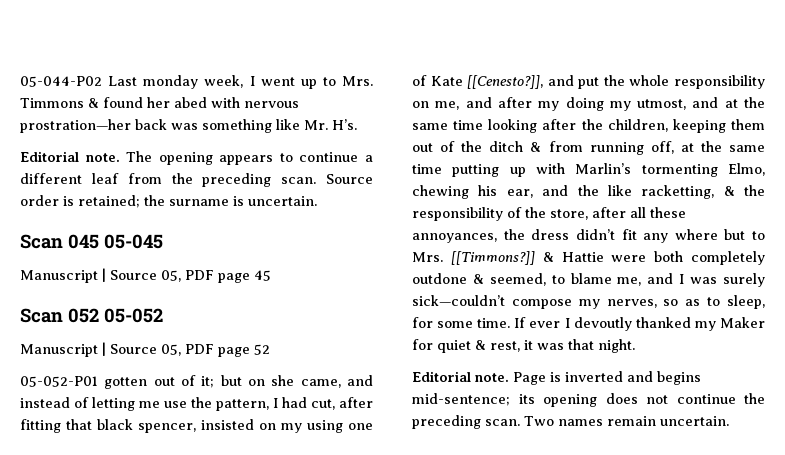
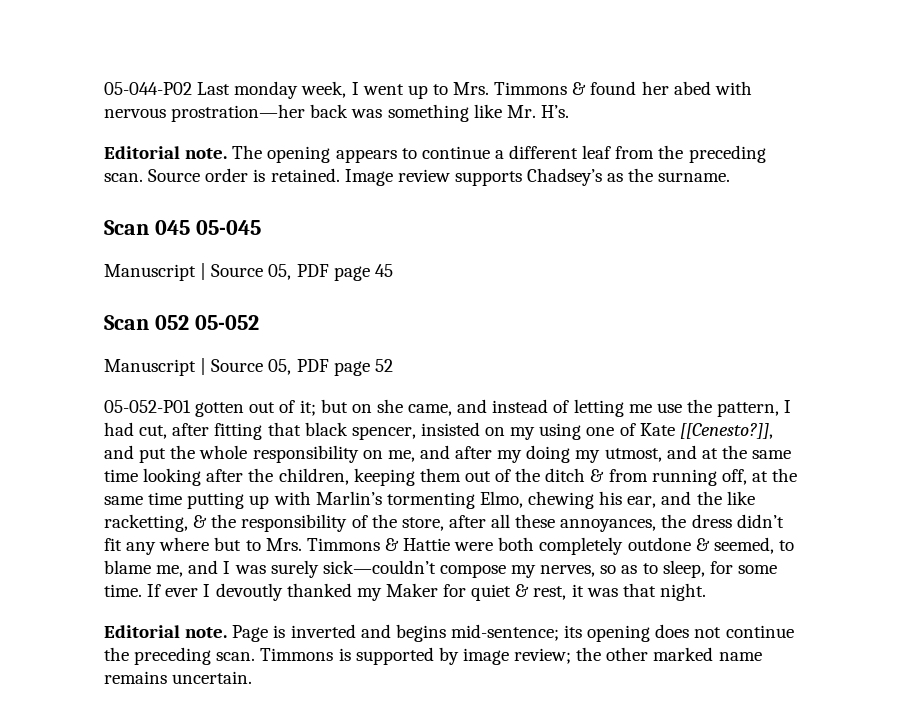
- Source order is retained; the surname is uncertain.
+ Source order is retained. Image review supports Chadsey’s as the surname.
- but on she came, and instead of letting me use the pattern, I had cut, after fitting that black spencer, insisted on my using one of Kate [[Cenesto?]], and put the whole responsibility on me, and after my doing my utmost, and at the same time looking after the children, keeping them out of the ditch & from running off, at the same time putting up with Marlin’s tormenting Elmo, chewing his ear, and the like racketting, & the responsibility of the store, after all these annoyances, the dress didn’t fit any where but to Mrs. [[Timmons?]] & Hattie were both completely outdone & seemed, to blame me, and I was surely sick—couldn’t compose my nerves, so as to sleep, for some time.
+ but on she came, and instead of letting me use the pattern, I had cut, after fitting that black spencer, insisted on my using one of Kate [[Cenesto?]], and put the whole responsibility on me, and after my doing my utmost, and at the same time looking after the children, keeping them out of the ditch & from running off, at the same time putting up with Marlin’s tormenting Elmo, chewing his ear, and the like racketting, & the responsibility of the store, after all these annoyances, the dress didn’t fit any where but to Mrs. Timmons & Hattie were both completely outdone & seemed, to blame me, and I was surely sick—couldn’t compose my nerves, so as to sleep, for some time.
- Two names remain uncertain.
+ Timmons is supported by image review; the other marked name remains uncertain.

